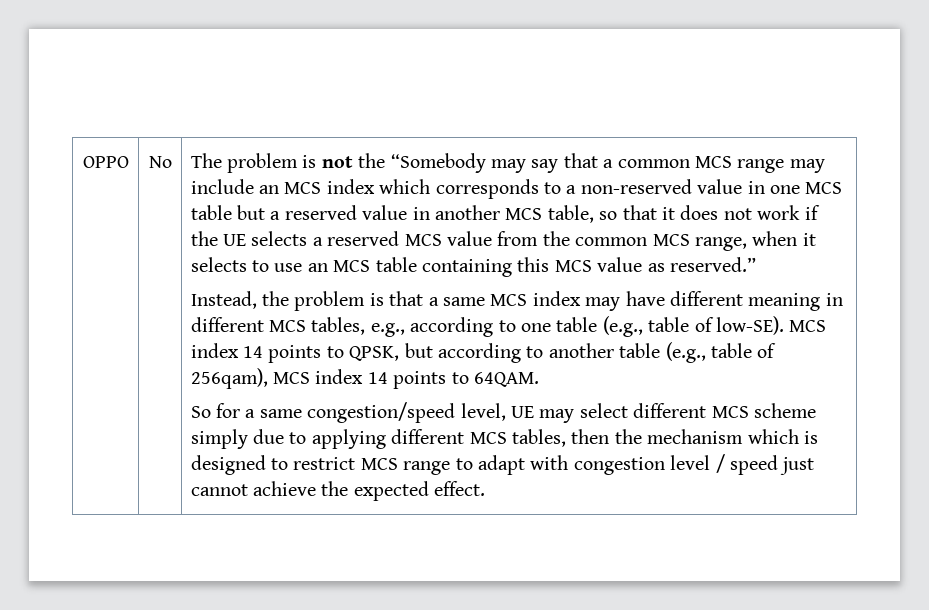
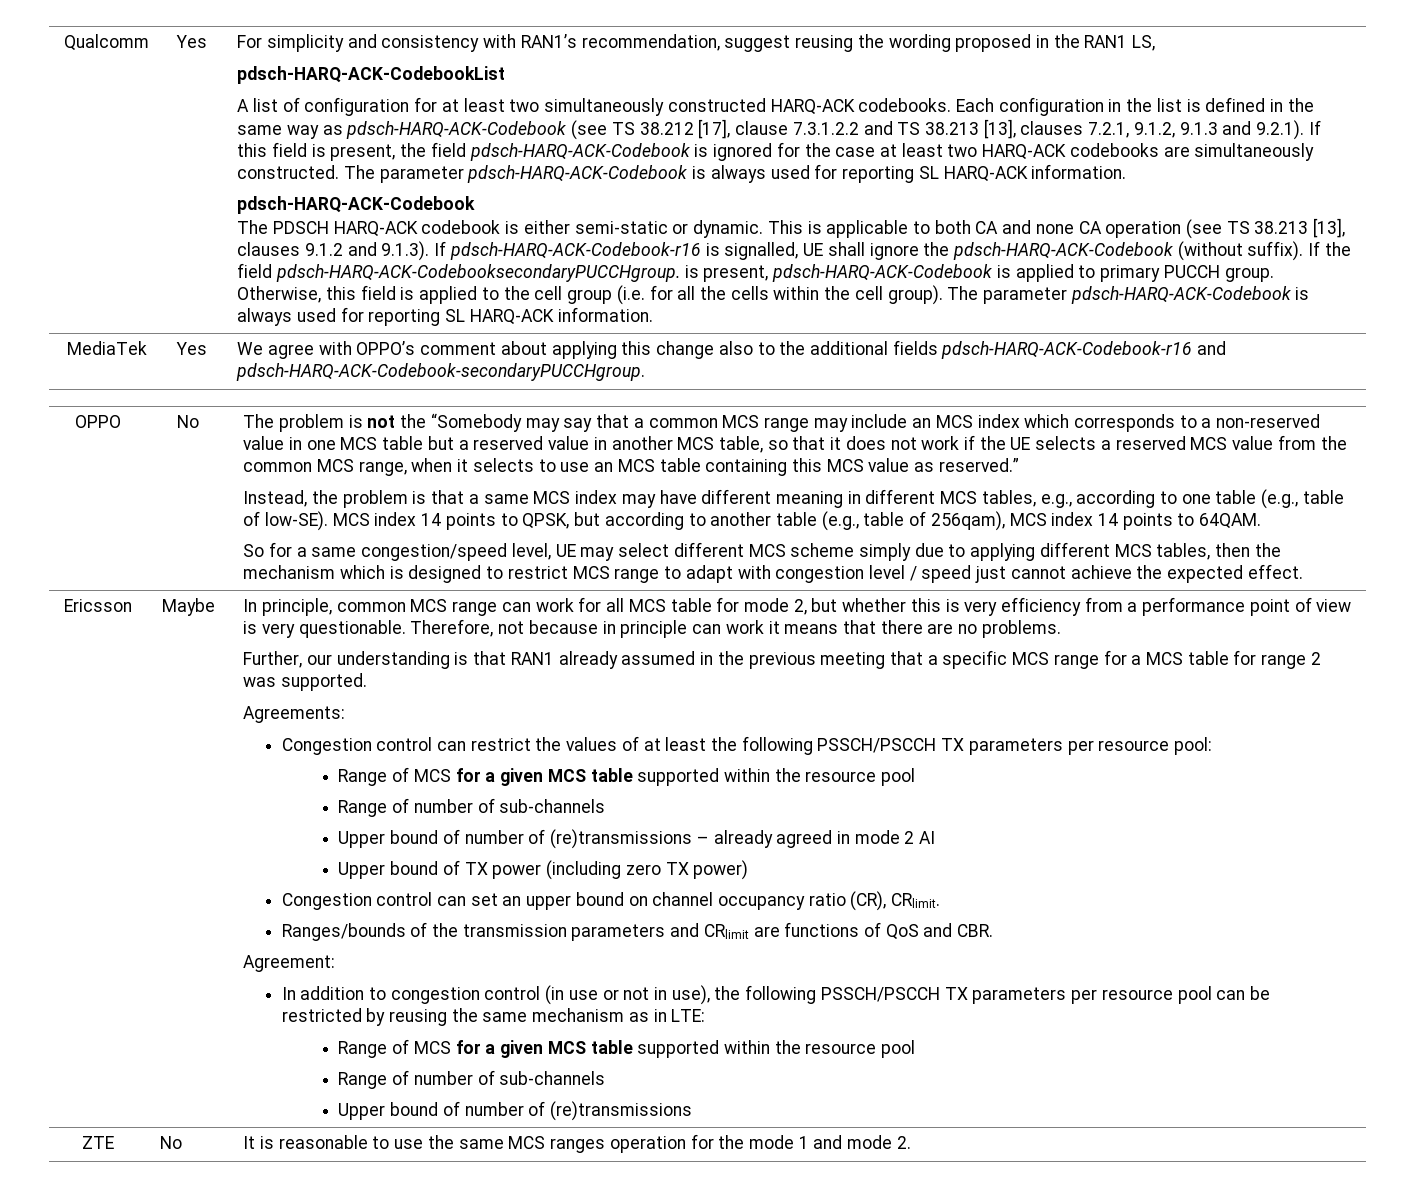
+ Qualcomm | Yes | For simplicity and consistency with RAN1’s recommendation, suggest reusing the wording proposed in the RAN1 LS,
+ pdsch-HARQ-ACK-CodebookList
+ A list of configuration for at least two simultaneously constructed HARQ-ACK codebooks. Each configuration in the list is defined in the same way as pdsch-HARQ-ACK-Codebook (see TS 38.212 [17], clause 7.3.1.2.2 and TS 38.213 [13], clauses 7.2.1, 9.1.2, 9.1.3 and 9.2.1). If this field is present, the field pdsch-HARQ-ACK-Codebook is ignored for the case at least two HARQ-ACK codebooks are simultaneously constructed. The parameter pdsch-HARQ-ACK-Codebook is always used for reporting SL HARQ-ACK information.
+ pdsch-HARQ-ACK-Codebook
+ The PDSCH HARQ-ACK codebook is either semi-static or dynamic. This is applicable to both CA and none CA operation (see TS 38.213 [13], clauses 9.1.2 and 9.1.3). If pdsch-HARQ-ACK-Codebook-r16 is signalled, UE shall ignore the pdsch-HARQ-ACK-Codebook (without suffix). If the field pdsch-HARQ-ACK-CodebooksecondaryPUCCHgroup. is present, pdsch-HARQ-ACK-Codebook is applied to primary PUCCH group. Otherwise, this field is applied to the cell group (i.e. for all the cells within the cell group). The parameter pdsch-HARQ-ACK-Codebook is always used for reporting SL HARQ-ACK information.
+ MediaTek | Yes | We agree with OPPO’s comment about applying this change also to the additional fields pdsch-HARQ-ACK-Codebook-r16 and pdsch-HARQ-ACK-Codebook-secondaryPUCCHgroup.
+ Ericsson | Maybe | In principle, common MCS range can work for all MCS table for mode 2, but whether this is very efficiency from a performance point of view is very questionable. Therefore, not because in principle can work it means that there are no problems.
+ Further, our understanding is that RAN1 already assumed in the previous meeting that a specific MCS range for a MCS table for range 2 was supported.
+ Agreements:
+ Congestion control can restrict the values of at least the following PSSCH/PSCCH TX parameters per resource pool:
+ Range of MCS for a given MCS table supported within the resource pool
+ Range of number of sub-channels
+ Upper bound of number of (re)transmissions – already agreed in mode 2 AI
+ Upper bound of TX power (including zero TX power)
+ Congestion control can set an upper bound on channel occupancy ratio (CR), CRlimit.
+ Ranges/bounds of the transmission parameters and CRlimit are functions of QoS and CBR.
+ Agreement:
+ In addition to congestion control (in use or not in use), the following PSSCH/PSCCH TX parameters per resource pool can be restricted by reusing the same mechanism as in LTE:
+ Range of MCS for a given MCS table supported within the resource pool
+ Range of number of sub-channels
+ Upper bound of number of (re)transmissions
+ ZTE | No | It is reasonable to use the same MCS ranges operation for the mode 1 and mode 2.

